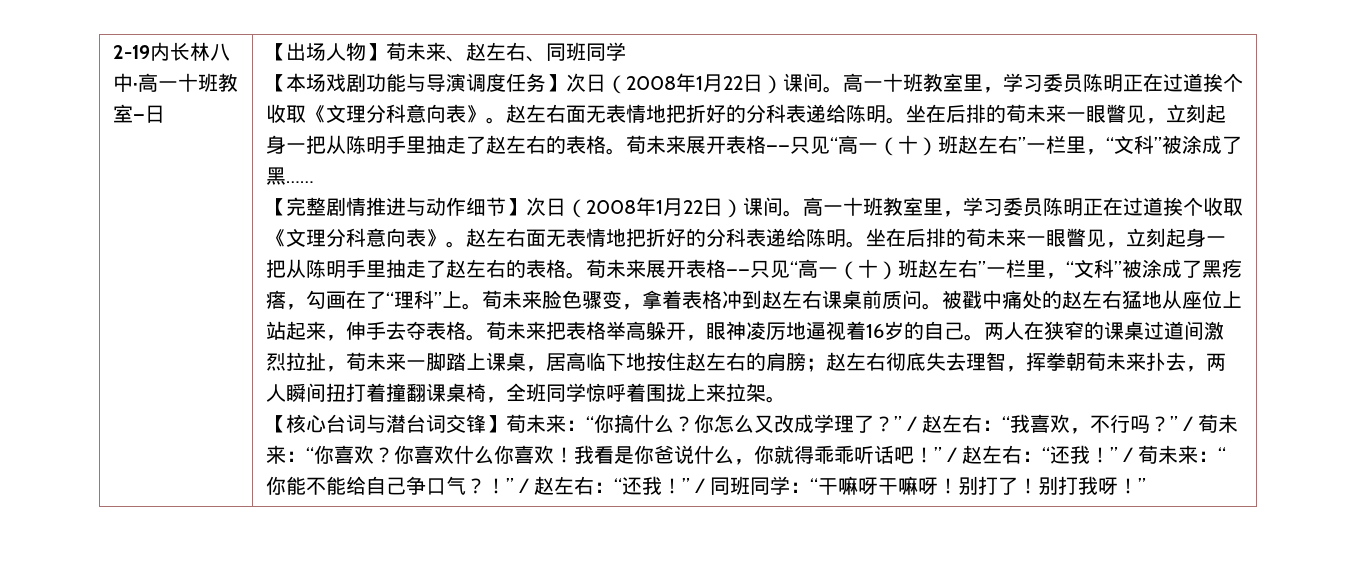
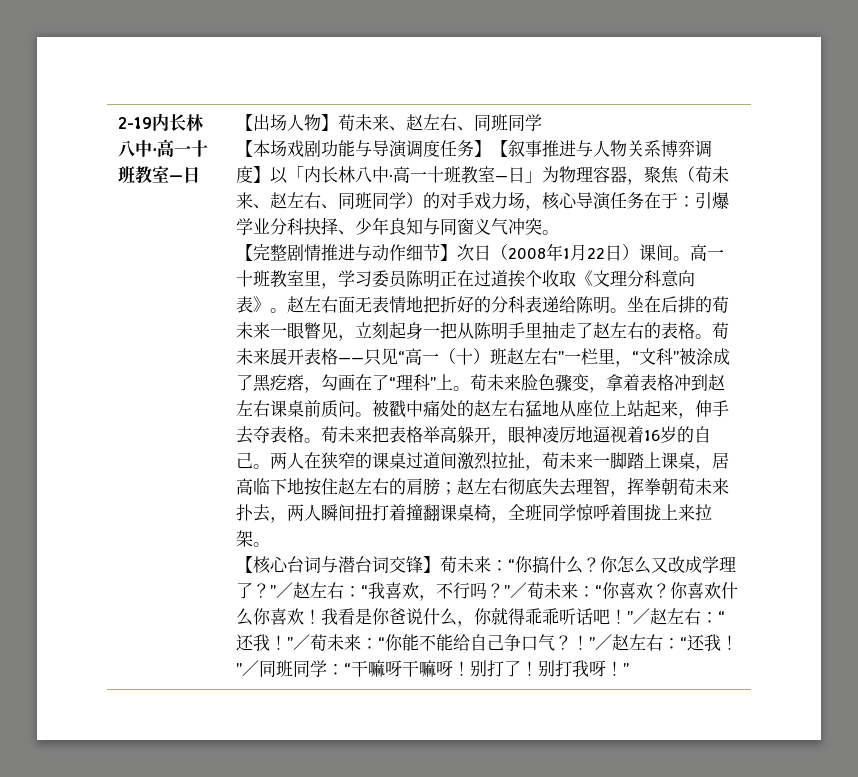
- 【本场戏剧功能与导演调度任务】次日（2008年1月22日）课间。高一十班教室里，学习委员陈明正在过道挨个收取《文理分科意向表》。赵左右面无表情地把折好的分科表递给陈明。坐在后排的荀未来一眼瞥见，立刻起身一把从陈明手里抽走了赵左右的表格。荀未来展开表格——只见“高一（十）班赵左右”一栏里，“文科”被涂成了黑……
+ 【本场戏剧功能与导演调度任务】【叙事推进与人物关系博弈调度】以「内长林八中·高一十班教室—日」为物理容器，聚焦（荀未来、赵左右、同班同学）的对手戏力场，核心导演任务在于：引爆学业分科抉择、少年良知与同窗义气冲突。

